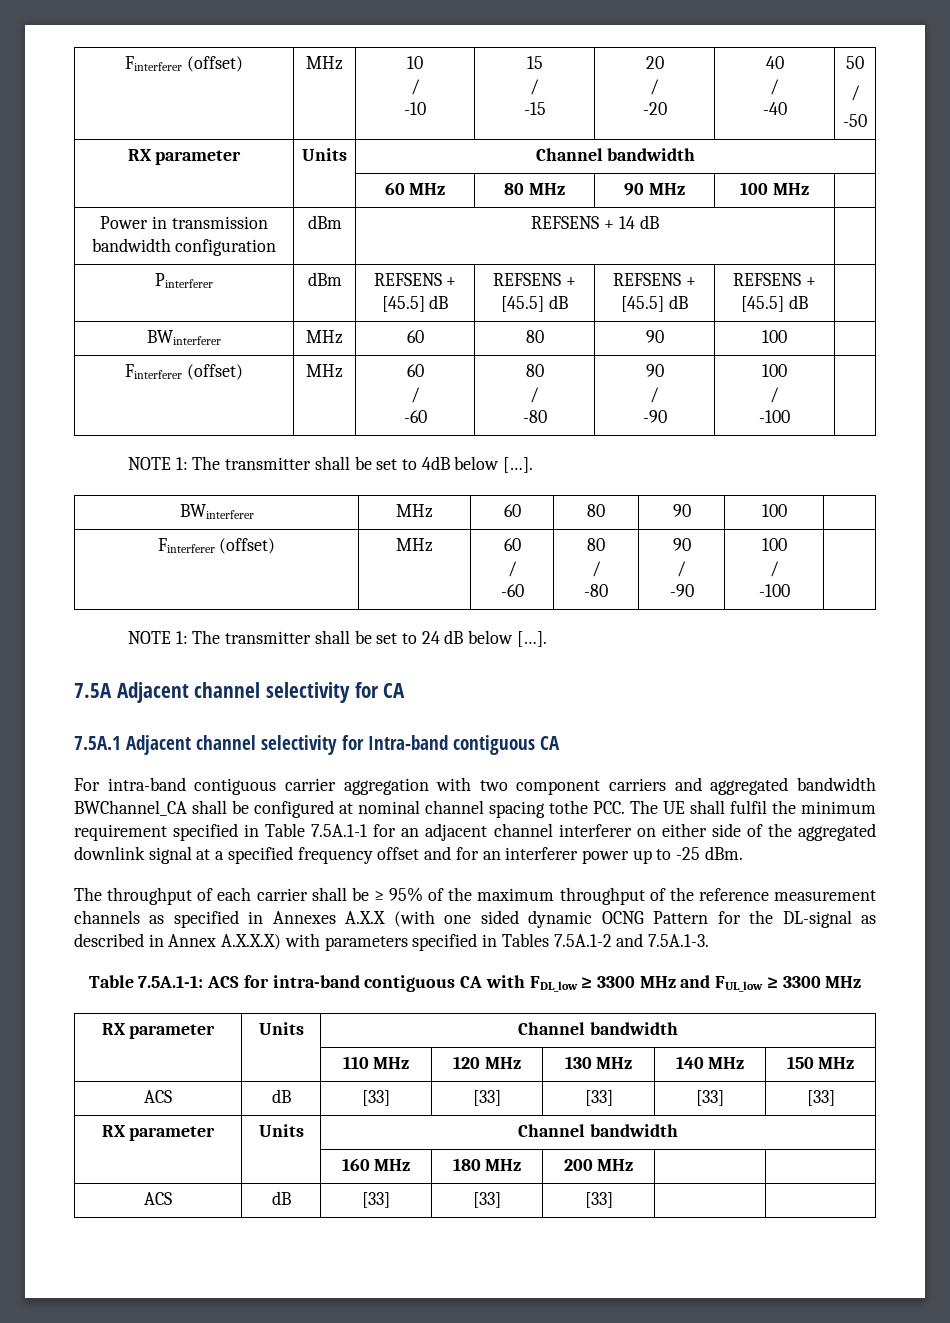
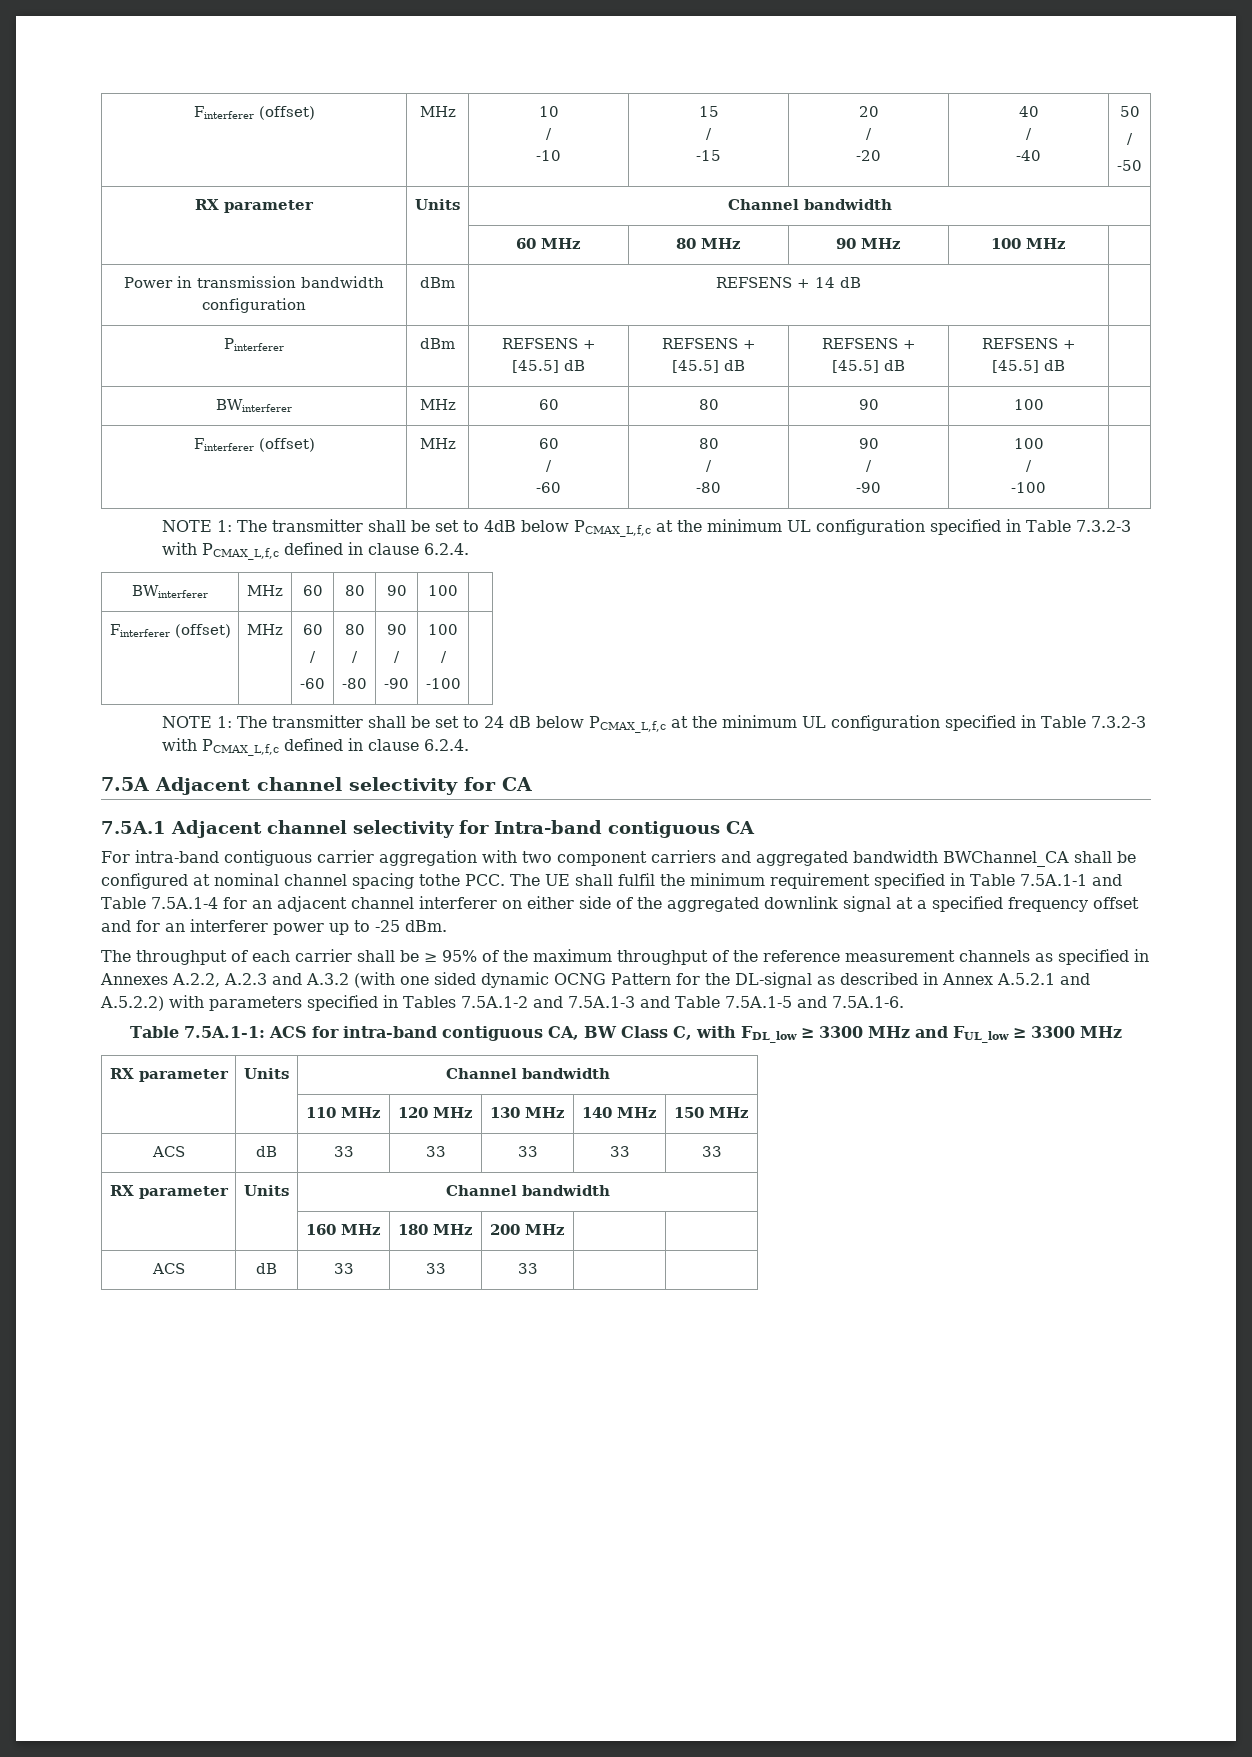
- NOTE 1: The transmitter shall be set to 4dB below […].
+ NOTE 1: The transmitter shall be set to 4dB below PCMAX_L,f,c at the minimum UL configuration specified in Table 7.3.2-3 with PCMAX_L,f,c defined in clause 6.2.4.
- NOTE 1: The transmitter shall be set to 24 dB below […].
+ NOTE 1: The transmitter shall be set to 24 dB below PCMAX_L,f,c at the minimum UL configuration specified in Table 7.3.2-3 with PCMAX_L,f,c defined in clause 6.2.4.
- For intra-band contiguous carrier aggregation with two component carriers and aggregated bandwidth BWChannel_CA shall be configured at nominal channel spacing tothe PCC. The UE shall fulfil the minimum requirement specified in Table 7.5A.1-1 for an adjacent channel interferer on either side of the aggregated downlink signal at a specified frequency offset and for an interferer power up to -25 dBm.
+ For intra-band contiguous carrier aggregation with two component carriers and aggregated bandwidth BWChannel_CA shall be configured at nominal channel spacing tothe PCC. The UE shall fulfil the minimum requirement specified in Table 7.5A.1-1 and Table 7.5A.1-4 for an adjacent channel interferer on either side of the aggregated downlink signal at a specified frequency offset and for an interferer power up to -25 dBm.
- The throughput of each carrier shall be ≥ 95% of the maximum throughput of the reference measurement channels as specified in Annexes A.X.X (with one sided dynamic OCNG Pattern for the DL-signal as described in Annex A.X.X.X) with parameters specified in Tables 7.5A.1-2 and 7.5A.1-3.
+ The throughput of each carrier shall be ≥ 95% of the maximum throughput of the reference measurement channels as specified in Annexes A.2.2, A.2.3 and A.3.2 (with one sided dynamic OCNG Pattern for the DL-signal as described in Annex A.5.2.1 and A.5.2.2) with parameters specified in Tables 7.5A.1-2 and 7.5A.1-3 and Table 7.5A.1-5 and 7.5A.1-6.
- Table 7.5A.1-1: ACS for intra-band contiguous CA with FDL_low ≥ 3300 MHz and FUL_low ≥ 3300 MHz
+ Table 7.5A.1-1: ACS for intra-band contiguous CA, BW Class C, with FDL_low ≥ 3300 MHz and FUL_low ≥ 3300 MHz
- ACS | dB | [33] | [33] | [33] | [33] | [33]
+ ACS | dB | 33 | 33 | 33 | 33 | 33
- ACS | dB | [33] | [33] | [33] | |
+ ACS | dB | 33 | 33 | 33 | |

